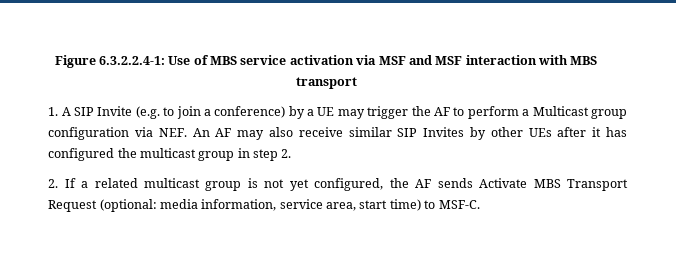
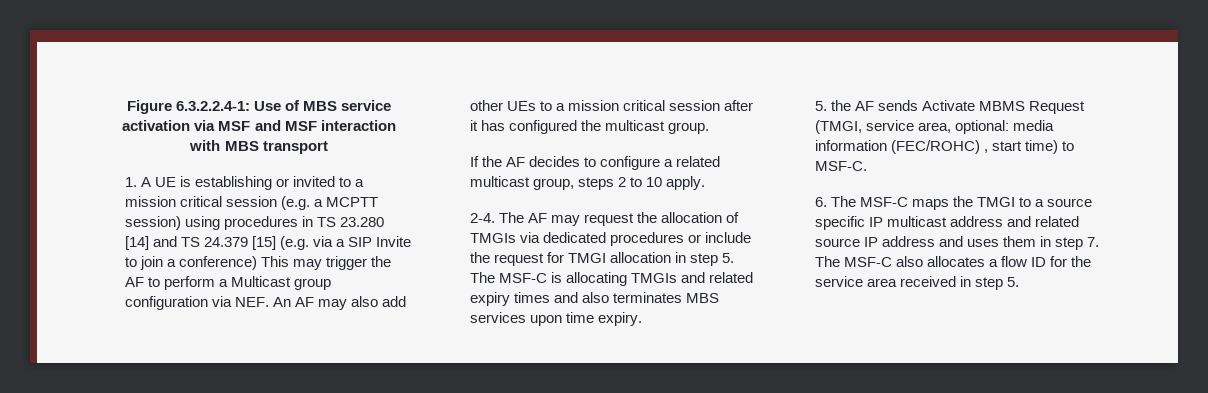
- 1. A SIP Invite (e.g. to join a conference) by a UE may trigger the AF to perform a Multicast group configuration via NEF. An AF may also receive similar SIP Invites by other UEs after it has configured the multicast group in step 2.
- 2. If a related multicast group is not yet configured, the AF sends Activate MBS Transport Request (optional: media information, service area, start time) to MSF-C.
+ 1. A UE is establishing or invited to a mission critical session (e.g. a MCPTT session) using procedures in TS 23.280 [14] and TS 24.379 [15] (e.g. via a SIP Invite to join a conference) This may trigger the AF to perform a Multicast group configuration via NEF. An AF may also add other UEs to a mission critical session after it has configured the multicast group.
+ If the AF decides to configure a related multicast group, steps 2 to 10 apply.
+ 2-4. The AF may request the allocation of TMGIs via dedicated procedures or include the request for TMGI allocation in step 5. The MSF-C is allocating TMGIs and related expiry times and also terminates MBS services upon time expiry.
+ 5. the AF sends Activate MBMS Request (TMGI, service area, optional: media information (FEC/ROHC) , start time) to MSF-C.
+ 6. The MSF-C maps the TMGI to a source specific IP multicast address and related source IP address and uses them in step 7. The MSF-C also allocates a flow ID for the service area received in step 5.

